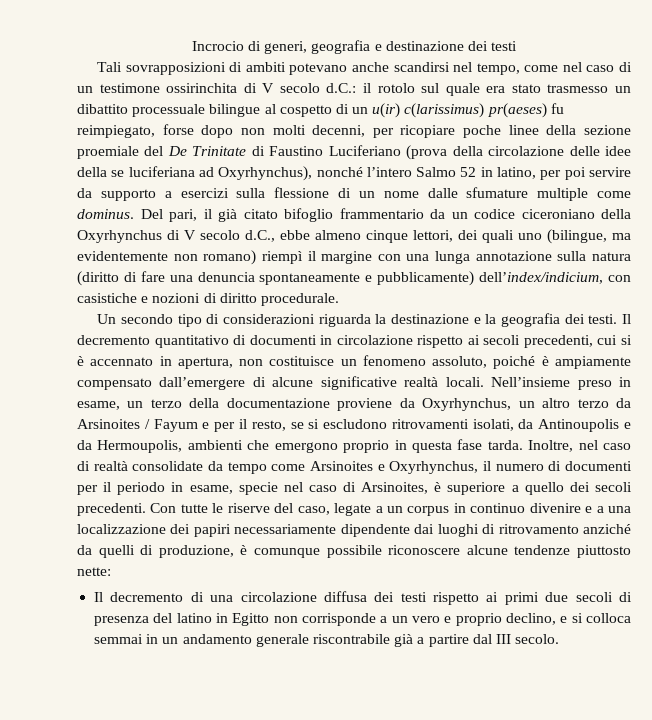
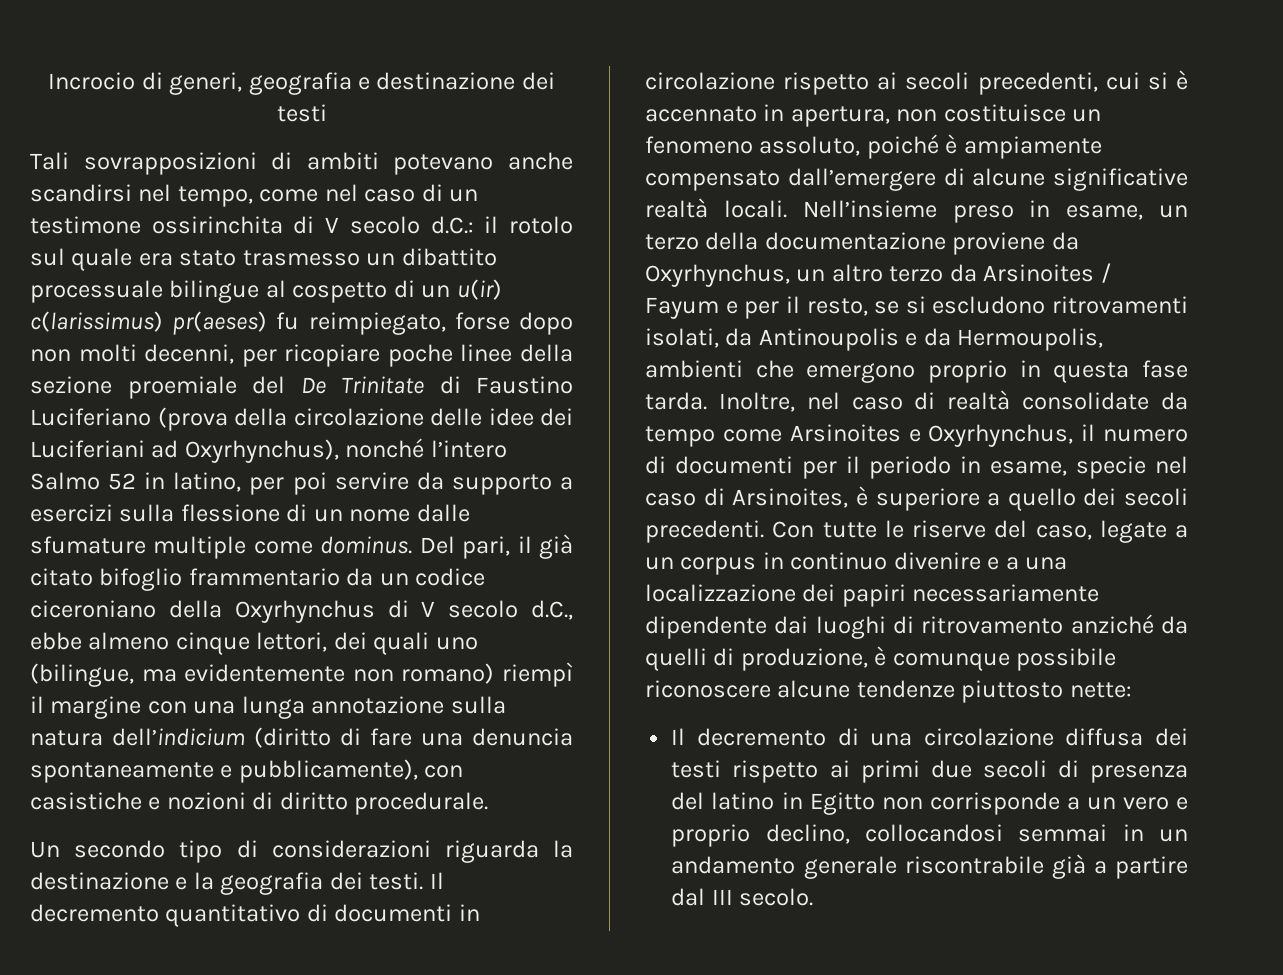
- il rotolo sul quale era stato trasmesso un dibattito processuale bilingue al cospetto di un u(ir) c(larissimus) pr(aeses) fu reimpiegato, forse dopo non molti decenni, per ricopiare poche linee della sezione proemiale del De Trinitate di Faustino Luciferiano (prova della circolazione delle idee della se luciferiana ad Oxyrhynchus), nonché l’intero Salmo 52 in latino, per poi servire da supporto a esercizi sulla flessione di un nome dalle sfumature multiple come dominus.
+ il rotolo sul quale era stato trasmesso un dibattito processuale bilingue al cospetto di un u(ir) c(larissimus) pr(aeses) fu reimpiegato, forse dopo non molti decenni, per ricopiare poche linee della sezione proemiale del De Trinitate di Faustino Luciferiano (prova della circolazione delle idee dei Luciferiani ad Oxyrhynchus), nonché l’intero Salmo 52 in latino, per poi servire da supporto a esercizi sulla flessione di un nome dalle sfumature multiple come dominus.
- Del pari, il già citato bifoglio frammentario da un codice ciceroniano della Oxyrhynchus di V secolo d.C., ebbe almeno cinque lettori, dei quali uno (bilingue, ma evidentemente non romano) riempì il margine con una lunga annotazione sulla natura (diritto di fare una denuncia spontaneamente e pubblicamente) dell’index/indicium, con casistiche e nozioni di diritto procedurale.
+ Del pari, il già citato bifoglio frammentario da un codice ciceroniano della Oxyrhynchus di V secolo d.C., ebbe almeno cinque lettori, dei quali uno (bilingue, ma evidentemente non romano) riempì il margine con una lunga annotazione sulla natura dell’indicium (diritto di fare una denuncia spontaneamente e pubblicamente), con casistiche e nozioni di diritto procedurale.
- Il decremento di una circolazione diffusa dei testi rispetto ai primi due secoli di presenza del latino in Egitto non corrisponde a un vero e proprio declino, e si colloca semmai in un andamento generale riscontrabile già a partire dal III secolo.
+ Il decremento di una circolazione diffusa dei testi rispetto ai primi due secoli di presenza del latino in Egitto non corrisponde a un vero e proprio declino, collocandosi semmai in un andamento generale riscontrabile già a partire dal III secolo.

